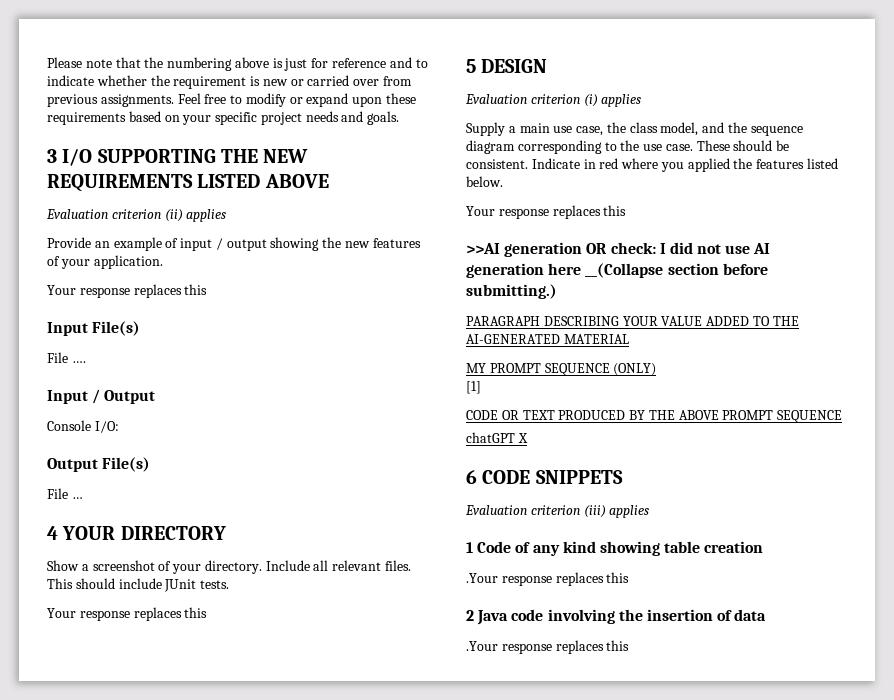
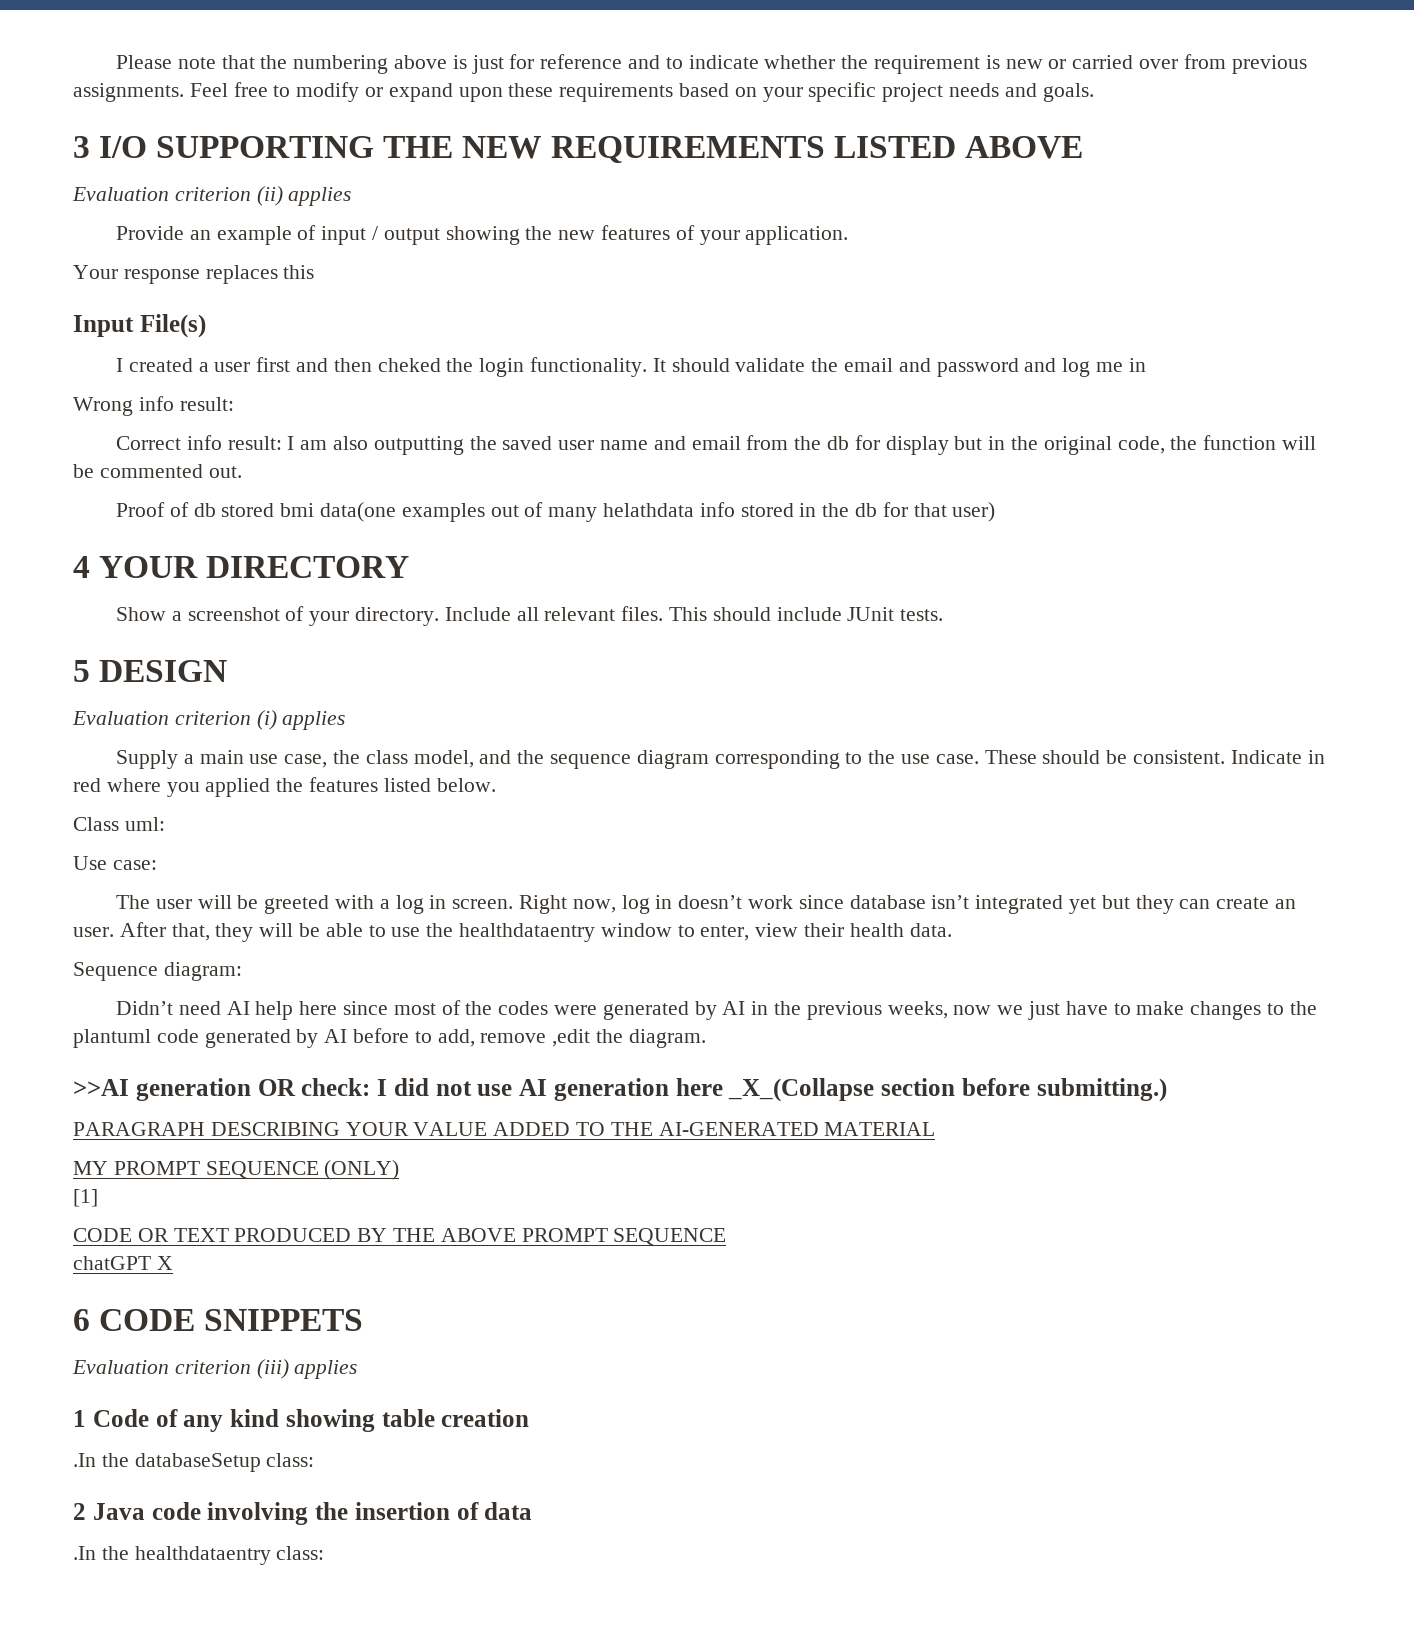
- File ….
- Input / Output
- Console I/O:
- Output File(s)
- File …
+ I created a user first and then cheked the login functionality. It should validate the email and password and log me in
+ Wrong info result:
+ Correct info result: I am also outputting the saved user name and email from the db for display but in the original code, the function will be commented out.
+ Proof of db stored bmi data(one examples out of many helathdata info stored in the db for that user)
  This should include JUnit tests.
- Your response replaces this
  Indicate in red where you applied the features listed below.
- Your response replaces this
+ Class uml:
+ Use case:
+ The user will be greeted with a log in screen. Right now, log in doesn’t work since database isn’t integrated yet but they can create an user. After that, they will be able to use the healthdataentry window to enter, view their health data.
+ Sequence diagram:
+ Didn’t need AI help here since most of the codes were generated by AI in the previous weeks, now we just have to make changes to the plantuml code generated by AI before to add, remove ,edit the diagram.
- >>AI generation OR check: I did not use AI generation here __(Collapse section before submitting.)
+ >>AI generation OR check: I did not use AI generation here _X_(Collapse section before submitting.)
  1 Code of any kind showing table creation
- .Your response replaces this
+ .In the databaseSetup class:
  2 Java code involving the insertion of data
- .Your response replaces this
+ .In the healthdataentry class:

